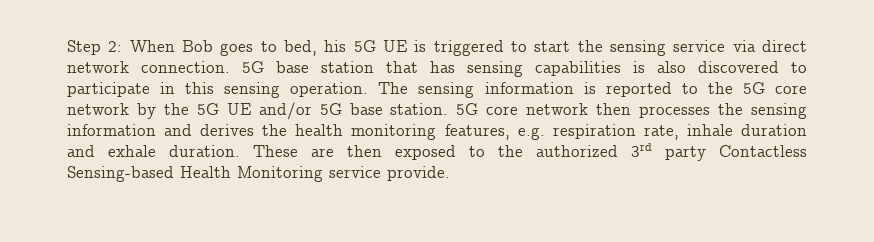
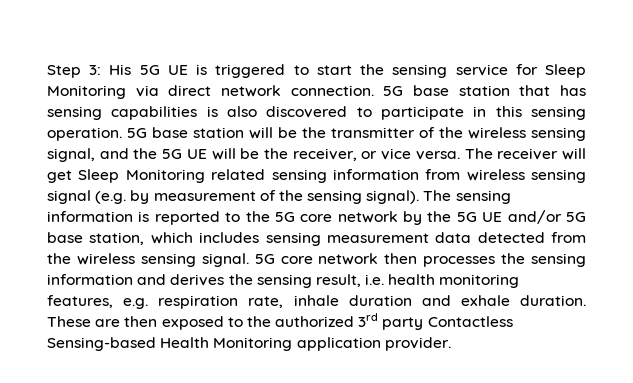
- Step 2: When Bob goes to bed, his 5G UE is triggered to start the sensing service via direct network connection.
+ Step 3: His 5G UE is triggered to start the sensing service for Sleep Monitoring via direct network connection.
+ 5G base station will be the transmitter of the wireless sensing signal, and the 5G UE will be the receiver, or vice versa. The receiver will get Sleep Monitoring related sensing information from wireless sensing signal (e.g. by measurement of the sensing signal).
- The sensing information is reported to the 5G core network by the 5G UE and/or 5G base station.
+ The sensing information is reported to the 5G core network by the 5G UE and/or 5G base station, which includes sensing measurement data detected from the wireless sensing signal.
- 5G core network then processes the sensing information and derives the health monitoring features, e.g. respiration rate, inhale duration and exhale duration.
+ 5G core network then processes the sensing information and derives the sensing result, i.e. health monitoring features, e.g. respiration rate, inhale duration and exhale duration.
- These are then exposed to the authorized 3rd party Contactless Sensing-based Health Monitoring service provide.
+ These are then exposed to the authorized 3rd party Contactless Sensing-based Health Monitoring application provider.

